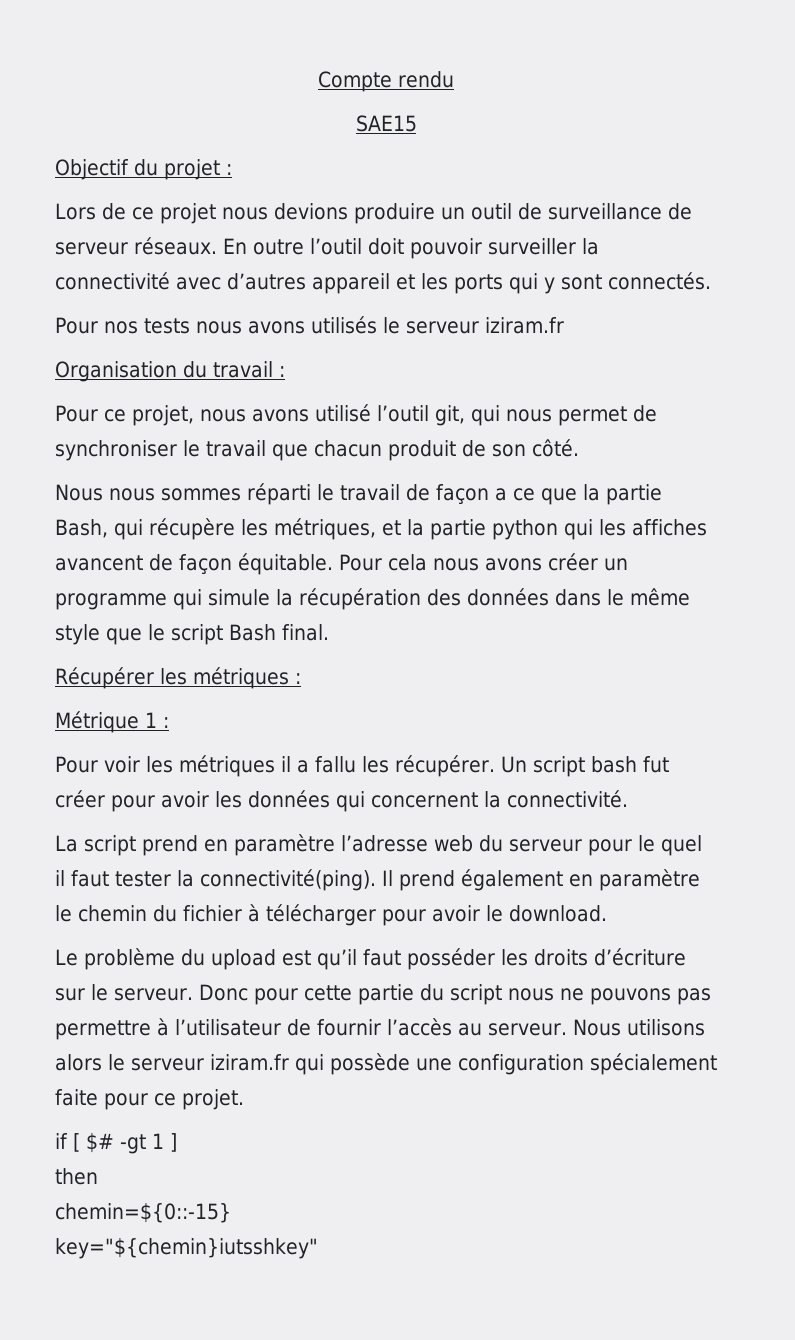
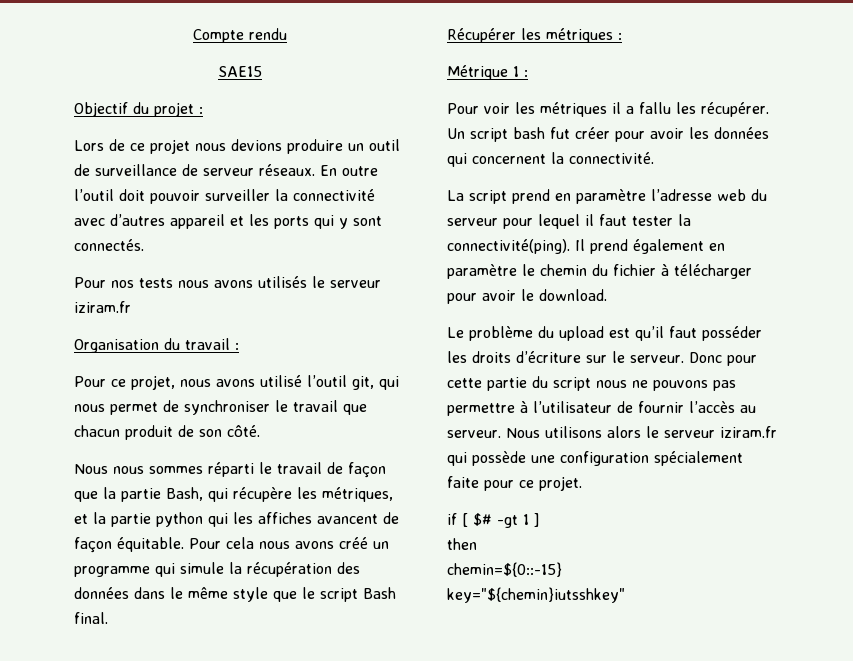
- Nous nous sommes réparti le travail de façon a ce que la partie Bash, qui récupère les métriques, et la partie python qui les affiches avancent de façon équitable.
+ Nous nous sommes réparti le travail de façon que la partie Bash, qui récupère les métriques, et la partie python qui les affiches avancent de façon équitable.
- Pour cela nous avons créer un programme qui simule la récupération des données dans le même style que le script Bash final.
+ Pour cela nous avons créé un programme qui simule la récupération des données dans le même style que le script Bash final.
- La script prend en paramètre l’adresse web du serveur pour le quel il faut tester la connectivité(ping).
+ La script prend en paramètre l’adresse web du serveur pour lequel il faut tester la connectivité(ping).

